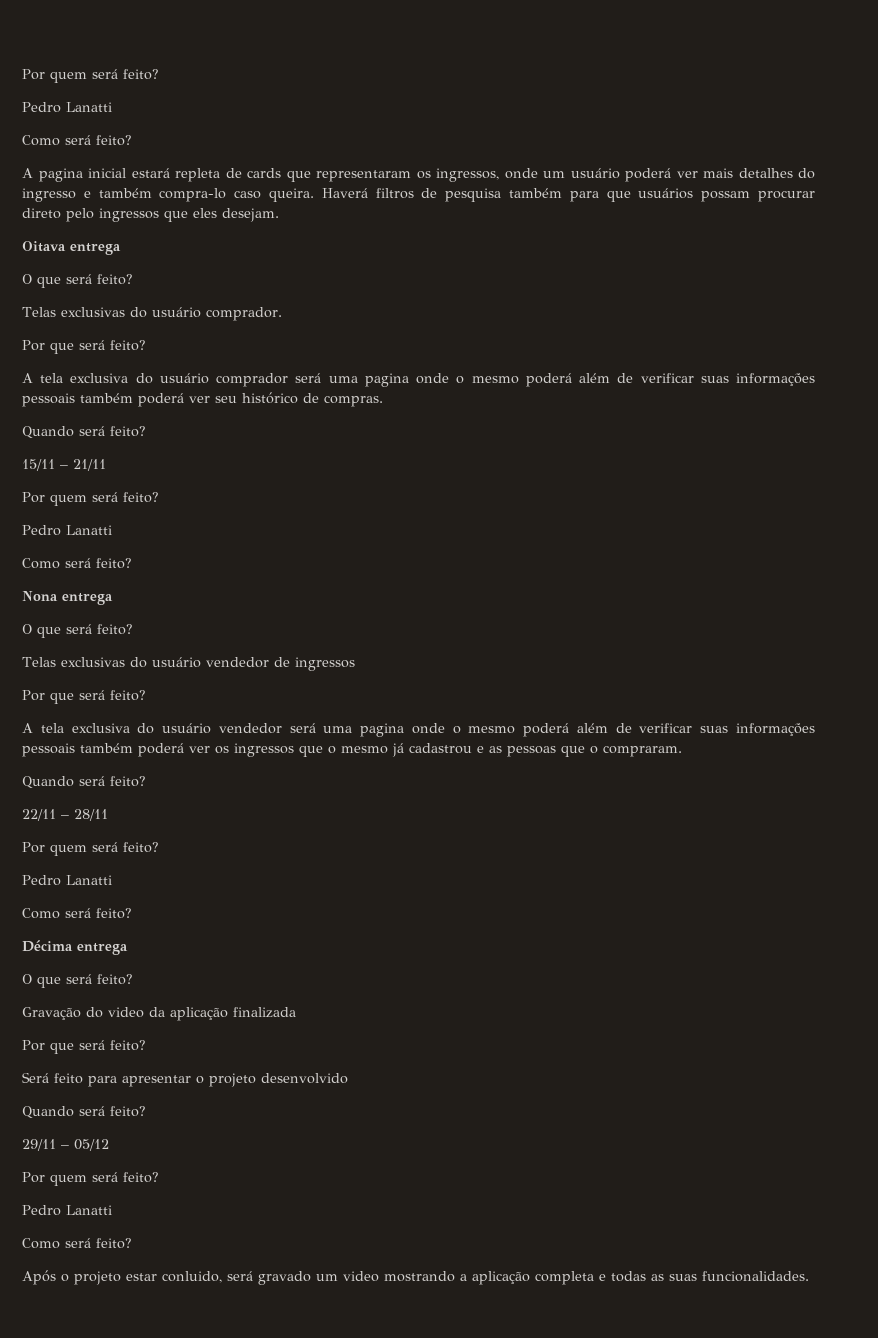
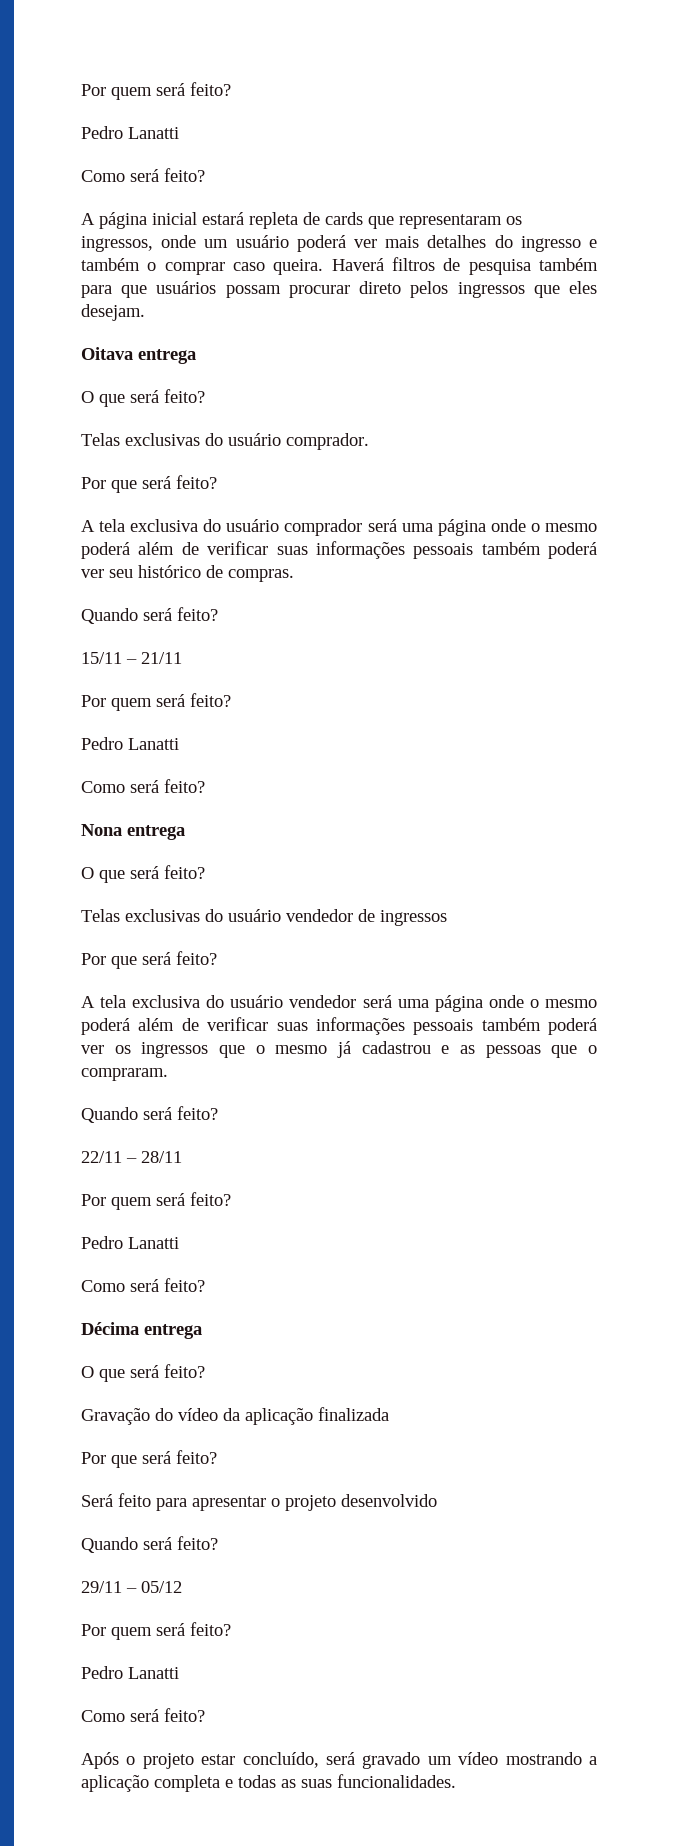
- A pagina inicial estará repleta de cards que representaram os ingressos, onde um usuário poderá ver mais detalhes do ingresso e também compra-lo caso queira.
+ A página inicial estará repleta de cards que representaram os ingressos, onde um usuário poderá ver mais detalhes do ingresso e também o comprar caso queira.
- Haverá filtros de pesquisa também para que usuários possam procurar direto pelo ingressos que eles desejam.
+ Haverá filtros de pesquisa também para que usuários possam procurar direto pelos ingressos que eles desejam.
- A tela exclusiva do usuário comprador será uma pagina onde o mesmo poderá além de verificar suas informações pessoais também poderá ver seu histórico de compras.
+ A tela exclusiva do usuário comprador será uma página onde o mesmo poderá além de verificar suas informações pessoais também poderá ver seu histórico de compras.
- A tela exclusiva do usuário vendedor será uma pagina onde o mesmo poderá além de verificar suas informações pessoais também poderá ver os ingressos que o mesmo já cadastrou e as pessoas que o compraram.
+ A tela exclusiva do usuário vendedor será uma página onde o mesmo poderá além de verificar suas informações pessoais também poderá ver os ingressos que o mesmo já cadastrou e as pessoas que o compraram.
- Gravação do video da aplicação finalizada
+ Gravação do vídeo da aplicação finalizada
- Após o projeto estar conluido, será gravado um video mostrando a aplicação completa e todas as suas funcionalidades.
+ Após o projeto estar concluído, será gravado um vídeo mostrando a aplicação completa e todas as suas funcionalidades.

